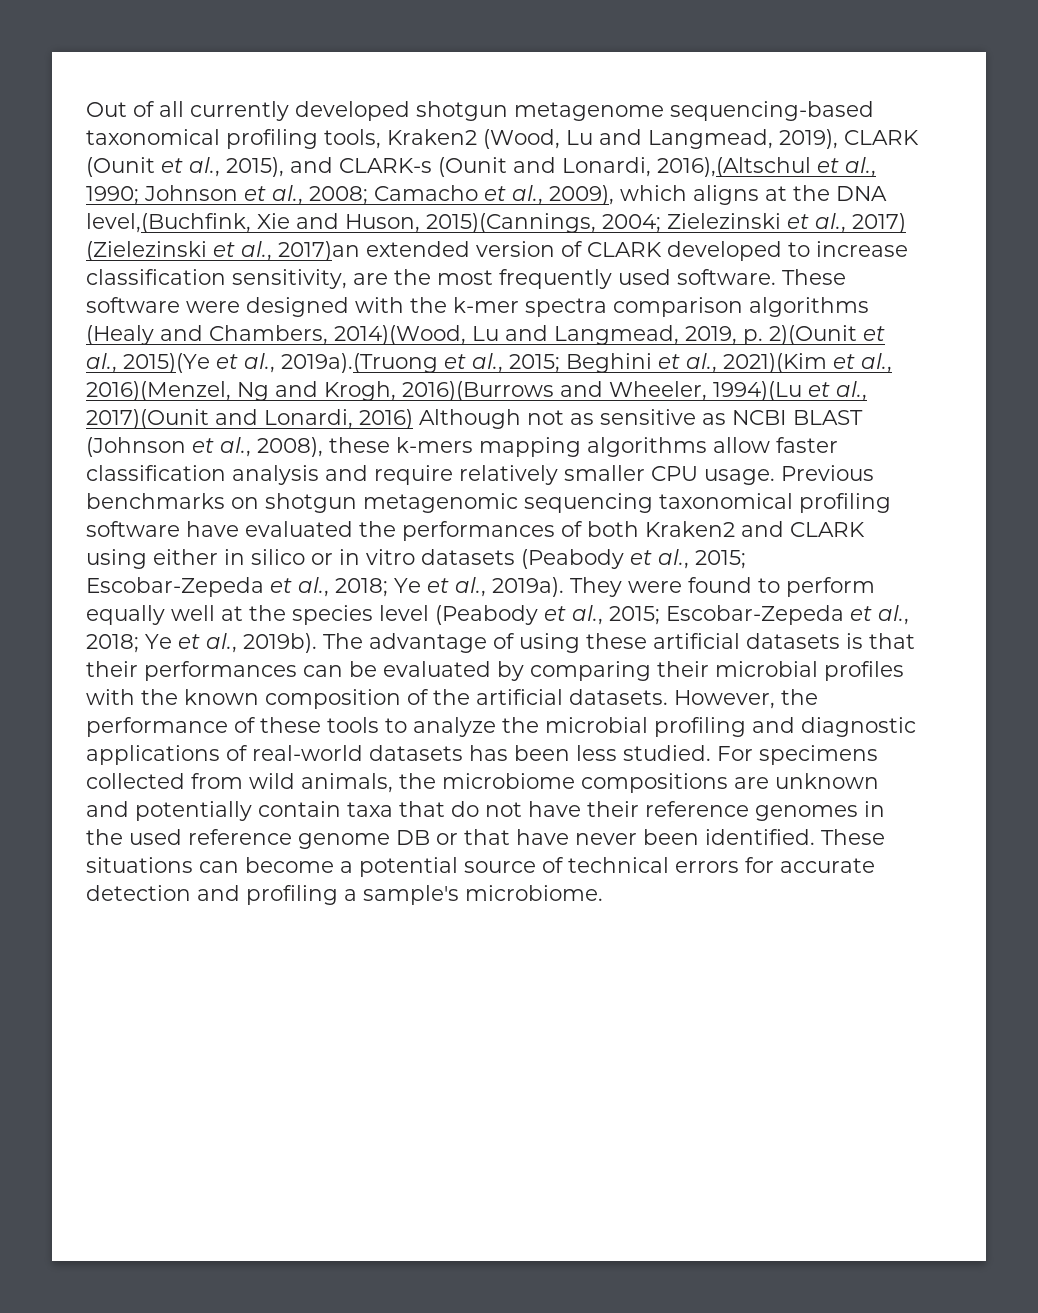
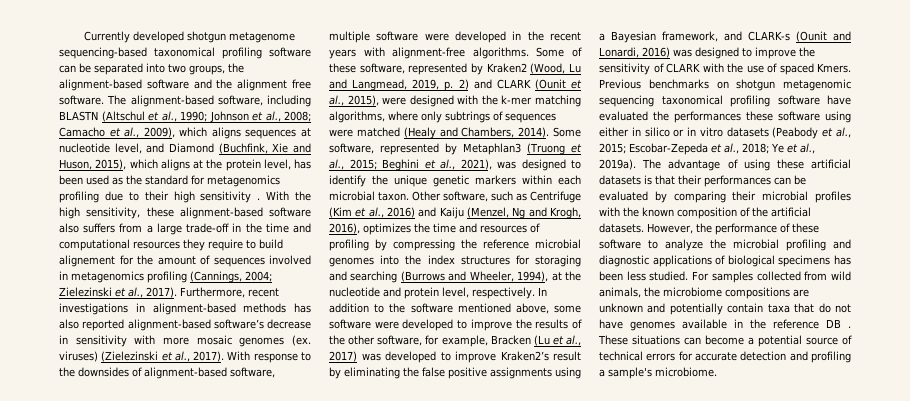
- Out of all currently developed shotgun metagenome sequencing-based taxonomical profiling tools, Kraken2 (Wood, Lu and Langmead, 2019), CLARK (Ounit et al., 2015), and CLARK-s (Ounit and Lonardi, 2016),(Altschul et al., 1990; Johnson et al., 2008; Camacho et al., 2009), which aligns at the DNA level,(Buchfink, Xie and Huson, 2015)(Cannings, 2004; Zielezinski et al., 2017) (Zielezinski et al., 2017)an extended version of CLARK developed to increase classification sensitivity, are the most frequently used software. These software were designed with the k-mer spectra comparison algorithms (Healy and Chambers, 2014)(Wood, Lu and Langmead, 2019, p. 2)(Ounit et al., 2015)(Ye et al., 2019a).(Truong et al., 2015; Beghini et al., 2021)(Kim et al., 2016)(Menzel, Ng and Krogh, 2016)(Burrows and Wheeler, 1994)(Lu et al., 2017)(Ounit and Lonardi, 2016) Although not as sensitive as NCBI BLAST (Johnson et al., 2008), these k-mers mapping algorithms allow faster classification analysis and require relatively smaller CPU usage.
+ Currently developed shotgun metagenome sequencing-based taxonomical profiling software can be separated into two groups, the alignment-based software and the alignment free software. The alignment-based software, including BLASTN (Altschul et al., 1990; Johnson et al., 2008; Camacho et al., 2009), which aligns sequences at nucleotide level, and Diamond (Buchfink, Xie and Huson, 2015), which aligns at the protein level, has been used as the standard for metagenomics profiling due to their high sensitivity . With the high sensitivity, these alignment-based software also suffers from a large trade-off in the time and computational resources they require to build alignement for the amount of sequences involved in metagenomics profiling (Cannings, 2004; Zielezinski et al., 2017). Furthermore, recent investigations in alignment-based methods has also reported alignment-based software’s decrease in sensitivity with more mosaic genomes (ex. viruses) (Zielezinski et al., 2017). With response to the downsides of alignment-based software, multiple software were developed in the recent years with alignment-free algorithms. Some of these software, represented by Kraken2 (Wood, Lu and Langmead, 2019, p. 2) and CLARK (Ounit et al., 2015), were designed with the k-mer matching algorithms, where only subtrings of sequences were matched (Healy and Chambers, 2014). Some software, represented by Metaphlan3 (Truong et al., 2015; Beghini et al., 2021), was designed to identify the unique genetic markers within each microbial taxon. Other software, such as Centrifuge (Kim et al., 2016) and Kaiju (Menzel, Ng and Krogh, 2016), optimizes the time and resources of profiling by compressing the reference microbial genomes into the index structures for storaging and searching (Burrows and Wheeler, 1994), at the nucleotide and protein level, respectively. In addition to the software mentioned above, some software were developed to improve the results of the other software, for example, Bracken (Lu et al., 2017) was developed to improve Kraken2’s result by eliminating the false positive assignments using a Bayesian framework, and CLARK-s (Ounit and Lonardi, 2016) was designed to improve the sensitivity of CLARK with the use of spaced Kmers.
- Previous benchmarks on shotgun metagenomic sequencing taxonomical profiling software have evaluated the performances of both Kraken2 and CLARK using either in silico or in vitro datasets (Peabody et al., 2015; Escobar-Zepeda et al., 2018; Ye et al., 2019a).
+ Previous benchmarks on shotgun metagenomic sequencing taxonomical profiling software have evaluated the performances these software using either in silico or in vitro datasets (Peabody et al., 2015; Escobar-Zepeda et al., 2018; Ye et al., 2019a).
- They were found to perform equally well at the species level (Peabody et al., 2015; Escobar-Zepeda et al., 2018; Ye et al., 2019b).
- However, the performance of these tools to analyze the microbial profiling and diagnostic applications of real-world datasets has been less studied.
+ However, the performance of these software to analyze the microbial profiling and diagnostic applications of biological specimens has been less studied.
- For specimens collected from wild animals, the microbiome compositions are unknown and potentially contain taxa that do not have their reference genomes in the used reference genome DB or that have never been identified.
+ For samples collected from wild animals, the microbiome compositions are unknown and potentially contain taxa that do not have genomes available in the reference DB .

